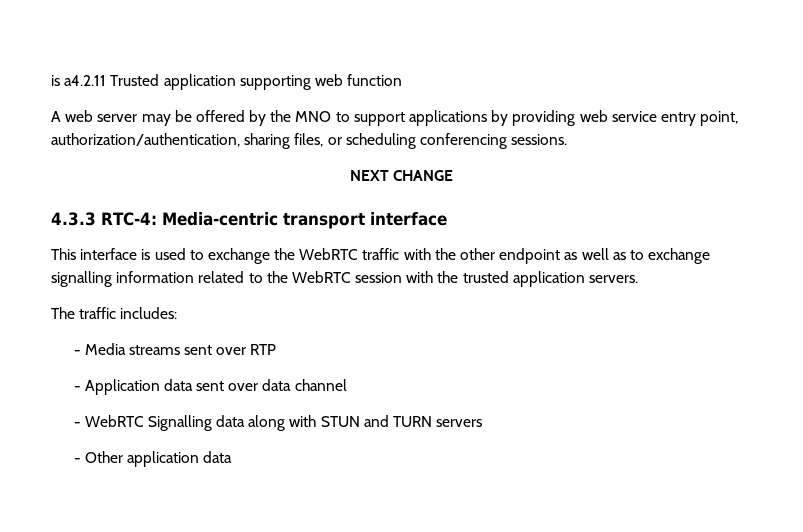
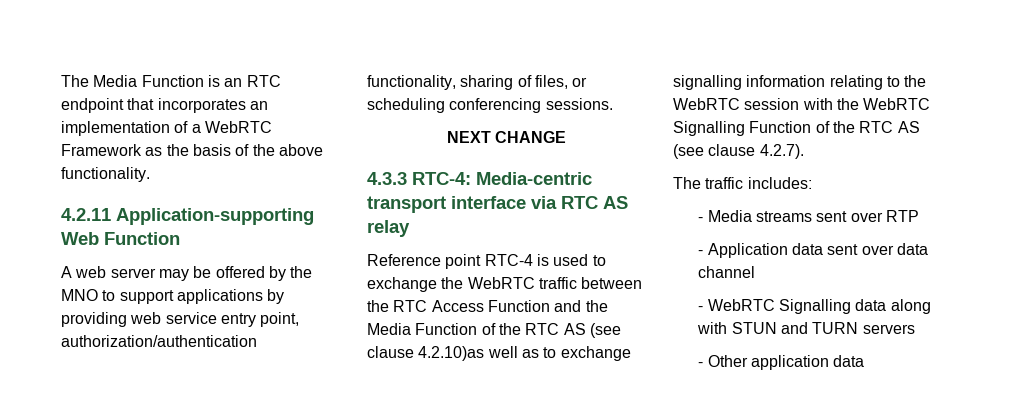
- is a4.2.11 Trusted application supporting web function
+ The Media Function is an RTC endpoint that incorporates an implementation of a WebRTC Framework as the basis of the above functionality.
+ 4.2.11 Application-supporting Web Function
- A web server may be offered by the MNO to support applications by providing web service entry point, authorization/authentication, sharing files, or scheduling conferencing sessions.
+ A web server may be offered by the MNO to support applications by providing web service entry point, authorization/authentication functionality, sharing of files, or scheduling conferencing sessions.
- 4.3.3 RTC-4: Media-centric transport interface
- This interface is used to exchange the WebRTC traffic with the other endpoint as well as to exchange signalling information related to the WebRTC session with the trusted application servers.
+ 4.3.3 RTC-4: Media-centric transport interface via RTC AS relay
+ Reference point RTC-4 is used to exchange the WebRTC traffic between the RTC Access Function and the Media Function of the RTC AS (see clause 4.2.10)as well as to exchange signalling information relating to the WebRTC session with the WebRTC Signalling Function of the RTC AS (see clause 4.2.7).

